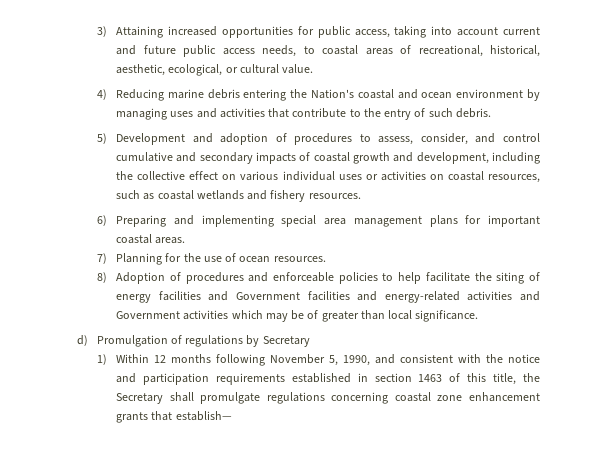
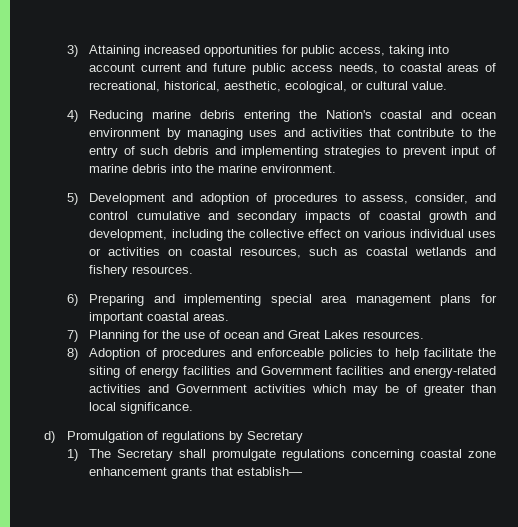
- 4) Reducing marine debris entering the Nation's coastal and ocean environment by managing uses and activities that contribute to the entry of such debris.
+ 4) Reducing marine debris entering the Nation's coastal and ocean environment by managing uses and activities that contribute to the entry of such debris and implementing strategies to prevent input of marine debris into the marine environment.
- 7) Planning for the use of ocean resources.
+ 7) Planning for the use of ocean and Great Lakes resources.
- 1) Within 12 months following November 5, 1990, and consistent with the notice and participation requirements established in section 1463 of this title, the Secretary shall promulgate regulations concerning coastal zone enhancement grants that establish—
+ 1) The Secretary shall promulgate regulations concerning coastal zone enhancement grants that establish—

